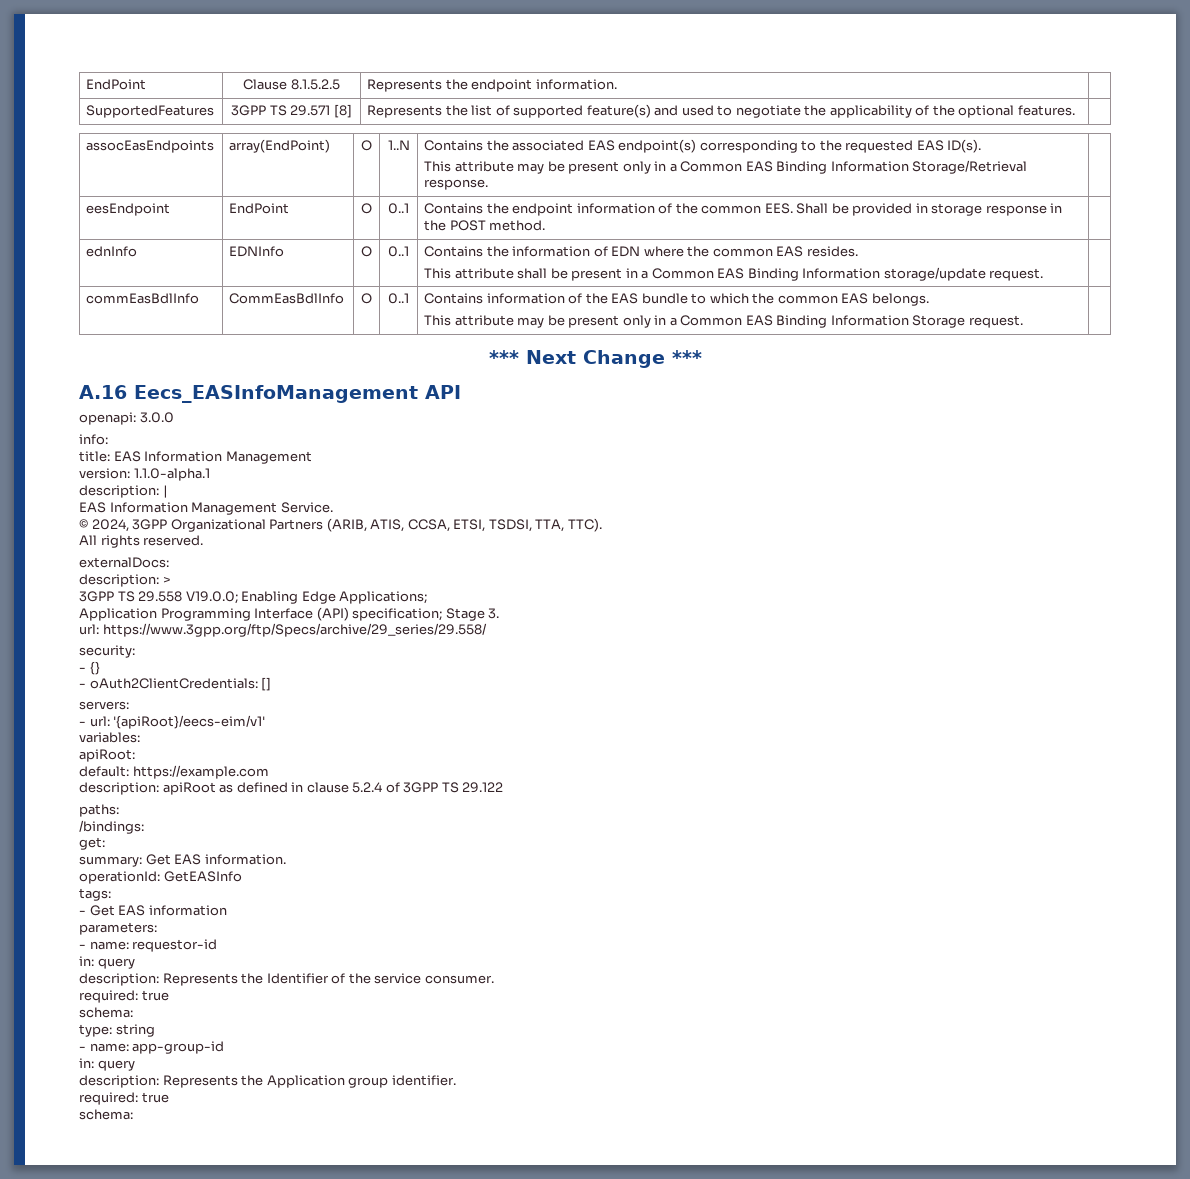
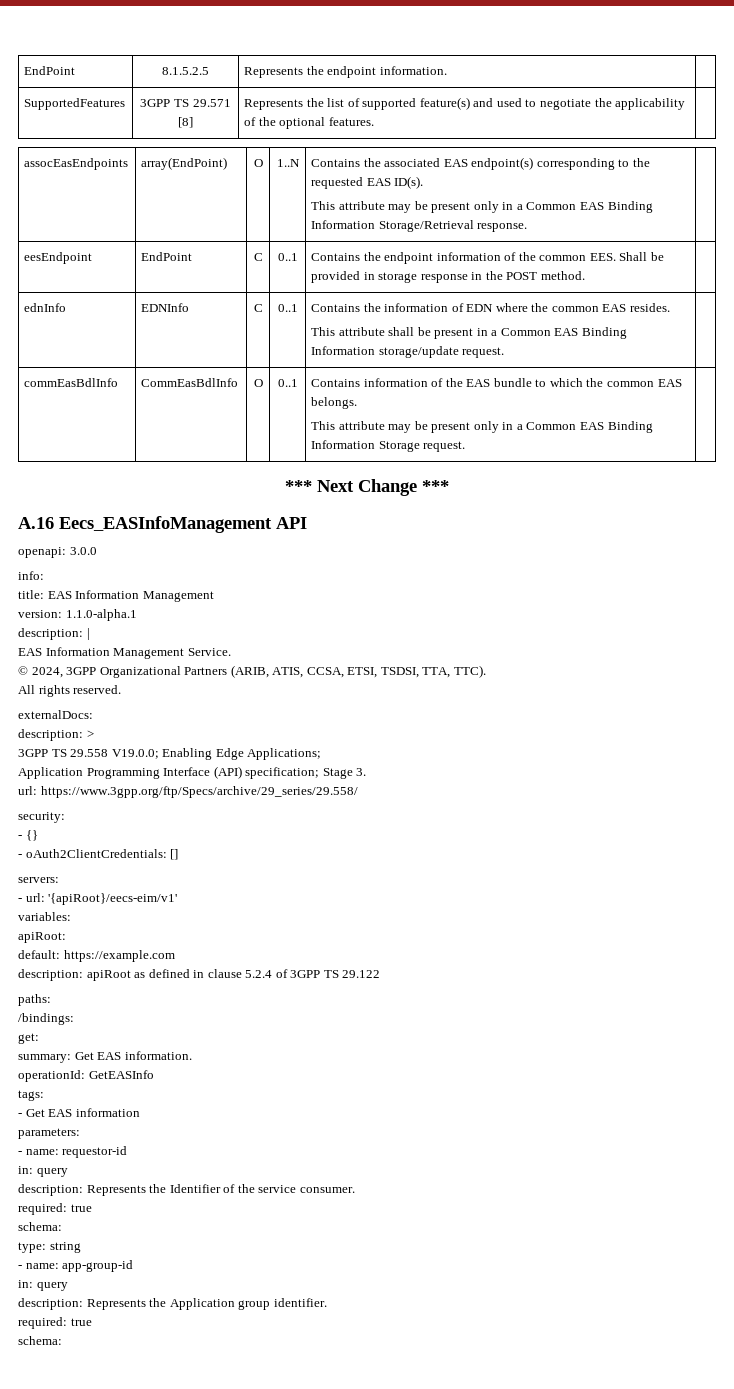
- EndPoint | Clause 8.1.5.2.5 | Represents the endpoint information. |
+ EndPoint | 8.1.5.2.5 | Represents the endpoint information. |
- eesEndpoint | EndPoint | O | 0..1 | Contains the endpoint information of the common EES. Shall be provided in storage response in the POST method. |
+ eesEndpoint | EndPoint | C | 0..1 | Contains the endpoint information of the common EES. Shall be provided in storage response in the POST method. |
- ednInfo | EDNInfo | O | 0..1 | Contains the information of EDN where the common EAS resides.
+ ednInfo | EDNInfo | C | 0..1 | Contains the information of EDN where the common EAS resides.

